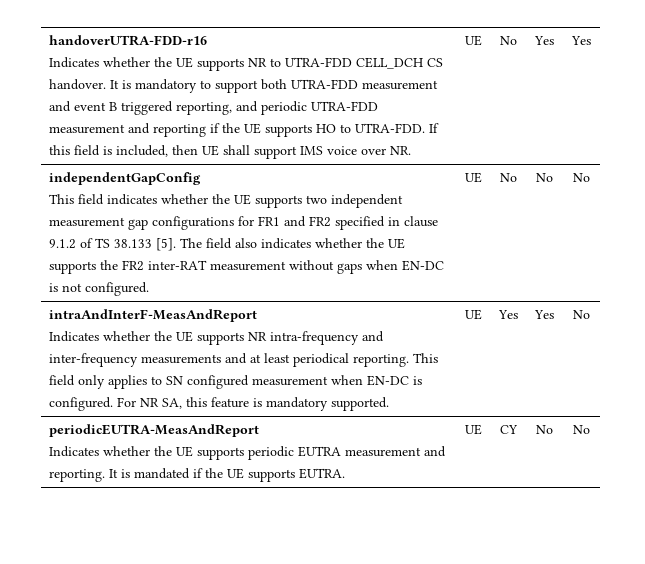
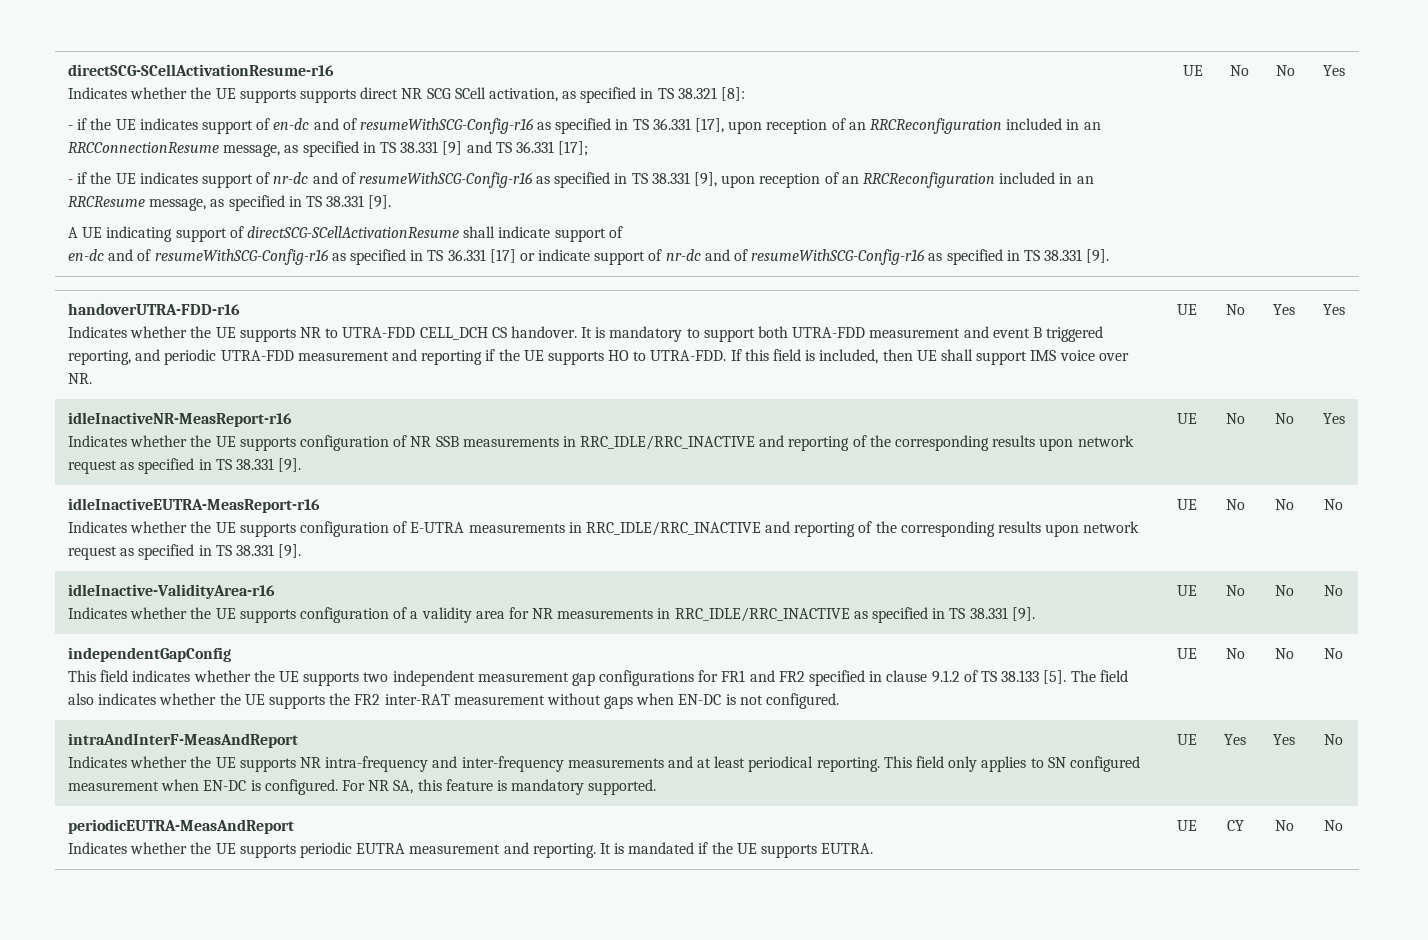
+ directSCG-SCellActivationResume-r16
+ Indicates whether the UE supports supports direct NR SCG SCell activation, as specified in TS 38.321 [8]:
+ - if the UE indicates support of en-dc and of resumeWithSCG-Config-r16 as specified in TS 36.331 [17], upon reception of an RRCReconfiguration included in an RRCConnectionResume message, as specified in TS 38.331 [9] and TS 36.331 [17];
+ - if the UE indicates support of nr-dc and of resumeWithSCG-Config-r16 as specified in TS 38.331 [9], upon reception of an RRCReconfiguration included in an RRCResume message, as specified in TS 38.331 [9].
+ A UE indicating support of directSCG-SCellActivationResume shall indicate support of
+ en-dc and of resumeWithSCG-Config-r16 as specified in TS 36.331 [17] or indicate support of nr-dc and of resumeWithSCG-Config-r16 as specified in TS 38.331 [9]. | UE | No | No | Yes
+ idleInactiveNR-MeasReport-r16
+ Indicates whether the UE supports configuration of NR SSB measurements in RRC_IDLE/RRC_INACTIVE and reporting of the corresponding results upon network request as specified in TS 38.331 [9]. | UE | No | No | Yes
+ idleInactiveEUTRA-MeasReport-r16
+ Indicates whether the UE supports configuration of E-UTRA measurements in RRC_IDLE/RRC_INACTIVE and reporting of the corresponding results upon network request as specified in TS 38.331 [9]. | UE | No | No | No
+ idleInactive-ValidityArea-r16
+ Indicates whether the UE supports configuration of a validity area for NR measurements in RRC_IDLE/RRC_INACTIVE as specified in TS 38.331 [9]. | UE | No | No | No

